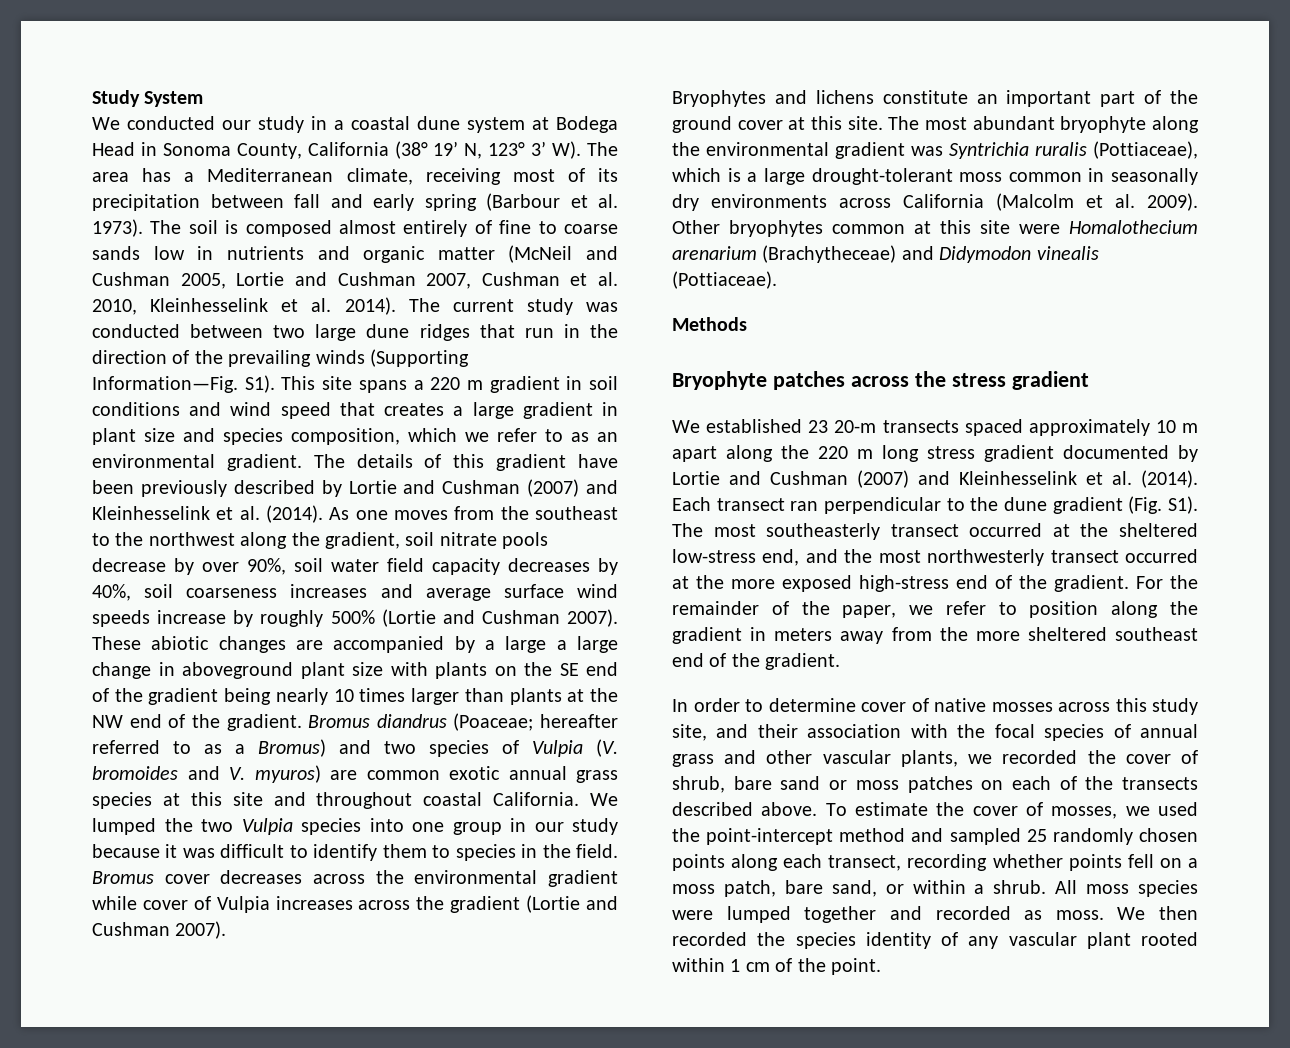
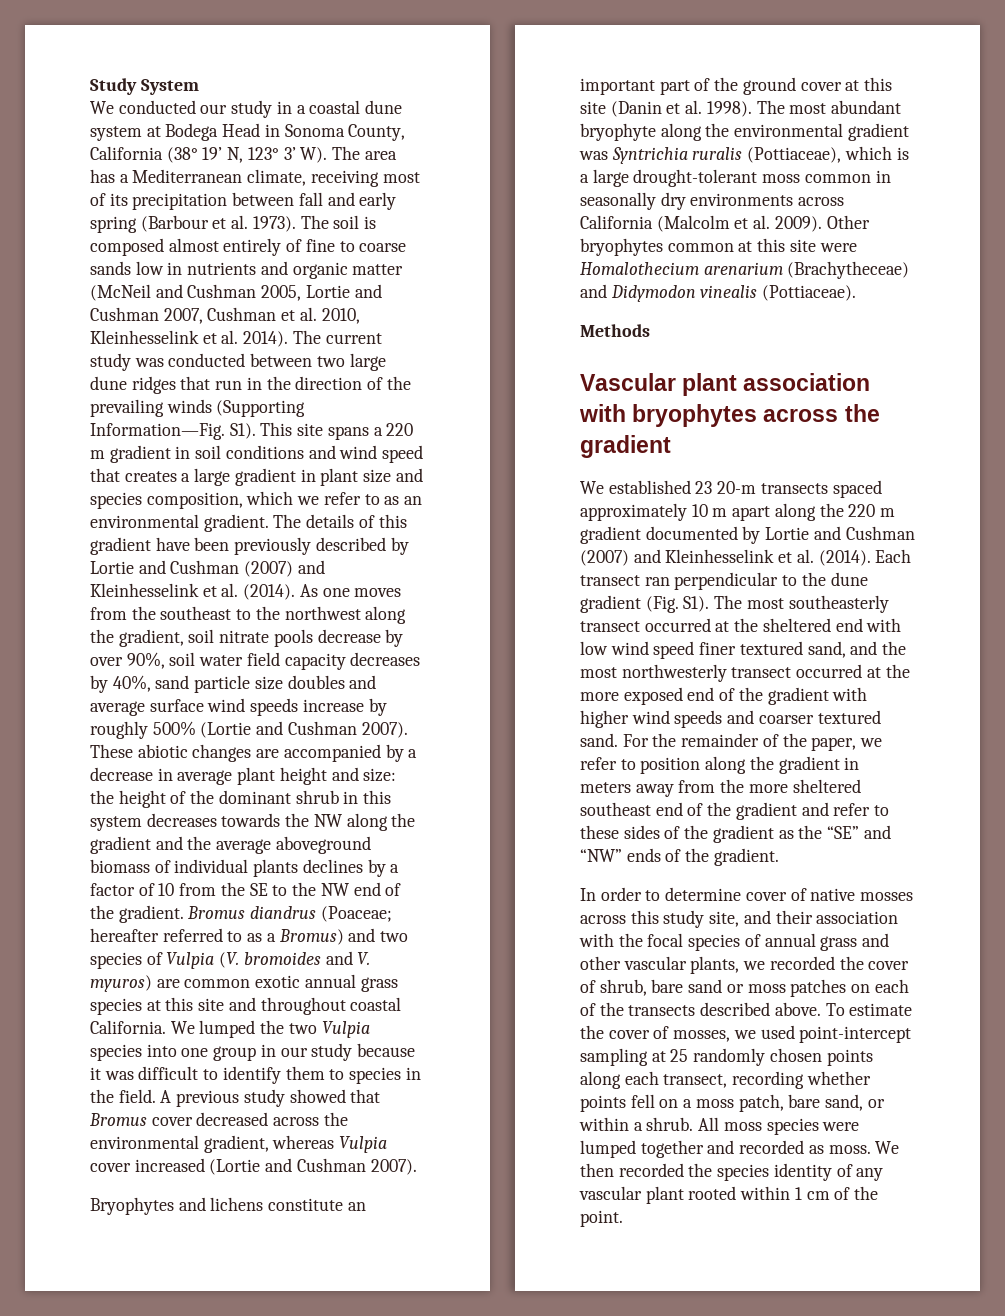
- As one moves from the southeast to the northwest along the gradient, soil nitrate pools decrease by over 90%, soil water field capacity decreases by 40%, soil coarseness increases and average surface wind speeds increase by roughly 500% (Lortie and Cushman 2007).
+ As one moves from the southeast to the northwest along the gradient, soil nitrate pools decrease by over 90%, soil water field capacity decreases by 40%, sand particle size doubles and average surface wind speeds increase by roughly 500% (Lortie and Cushman 2007).
- These abiotic changes are accompanied by a large a large change in aboveground plant size with plants on the SE end of the gradient being nearly 10 times larger than plants at the NW end of the gradient.
+ These abiotic changes are accompanied by a decrease in average plant height and size: the height of the dominant shrub in this system decreases towards the NW along the gradient and the average aboveground biomass of individual plants declines by a factor of 10 from the SE to the NW end of the gradient.
- Bromus cover decreases across the environmental gradient while cover of Vulpia increases across the gradient (Lortie and Cushman 2007).
+ A previous study showed that Bromus cover decreased across the environmental gradient, whereas Vulpia cover increased (Lortie and Cushman 2007).
- Bryophytes and lichens constitute an important part of the ground cover at this site.
+ Bryophytes and lichens constitute an important part of the ground cover at this site (Danin et al. 1998).
- Bryophyte patches across the stress gradient
+ Vascular plant association with bryophytes across the gradient
- We established 23 20-m transects spaced approximately 10 m apart along the 220 m long stress gradient documented by Lortie and Cushman (2007) and Kleinhesselink et al. (2014).
+ We established 23 20-m transects spaced approximately 10 m apart along the 220 m gradient documented by Lortie and Cushman (2007) and Kleinhesselink et al. (2014).
- Each transect ran perpendicular to the dune gradient (Fig. S1). The most southeasterly transect occurred at the sheltered low-stress end, and the most northwesterly transect occurred at the more exposed high-stress end of the gradient.
+ Each transect ran perpendicular to the dune gradient (Fig. S1). The most southeasterly transect occurred at the sheltered end with low wind speed finer textured sand, and the most northwesterly transect occurred at the more exposed end of the gradient with higher wind speeds and coarser textured sand.
- For the remainder of the paper, we refer to position along the gradient in meters away from the more sheltered southeast end of the gradient.
+ For the remainder of the paper, we refer to position along the gradient in meters away from the more sheltered southeast end of the gradient and refer to these sides of the gradient as the “SE” and “NW” ends of the gradient.
- To estimate the cover of mosses, we used the point-intercept method and sampled 25 randomly chosen points along each transect, recording whether points fell on a moss patch, bare sand, or within a shrub.
+ To estimate the cover of mosses, we used point-intercept sampling at 25 randomly chosen points along each transect, recording whether points fell on a moss patch, bare sand, or within a shrub.

